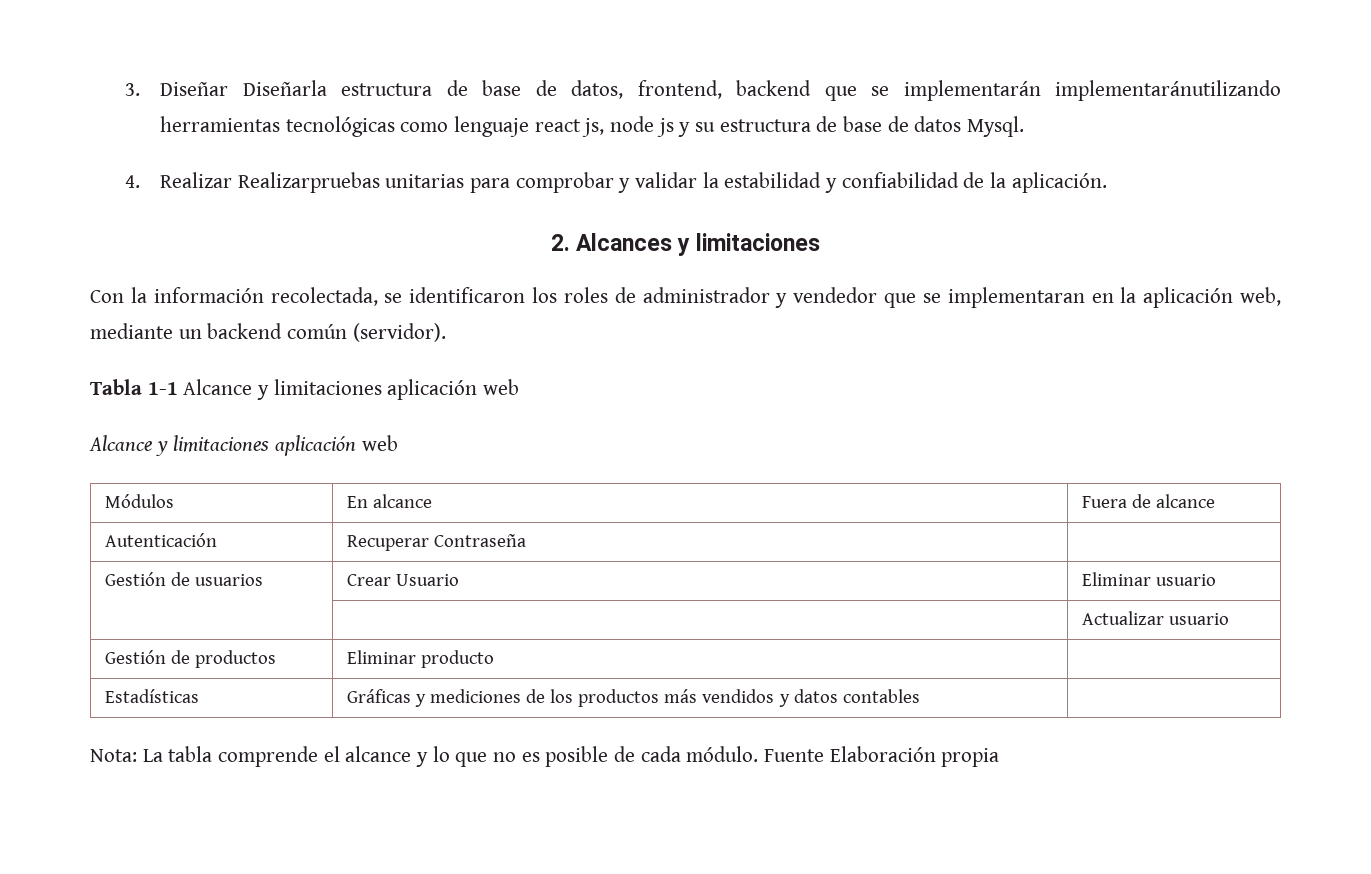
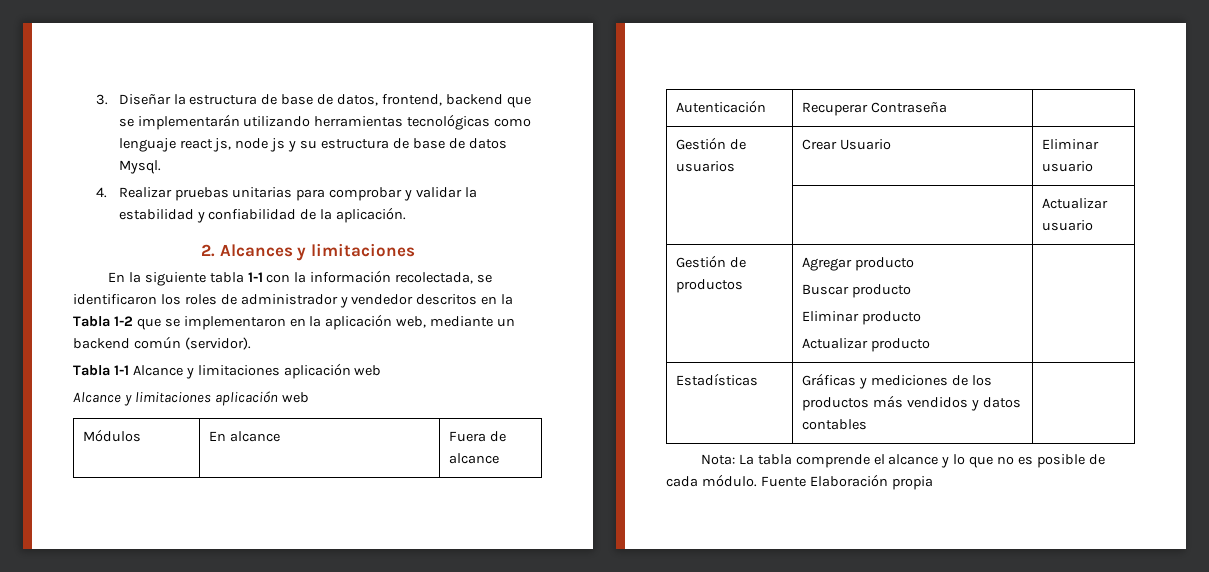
- 3. Diseñar Diseñarla estructura de base de datos, frontend, backend que se implementarán implementaránutilizando herramientas tecnológicas como lenguaje react js, node js y su estructura de base de datos Mysql.
+ 3. Diseñar la estructura de base de datos, frontend, backend que se implementarán utilizando herramientas tecnológicas como lenguaje react js, node js y su estructura de base de datos Mysql.
- 4. Realizar Realizarpruebas unitarias para comprobar y validar la estabilidad y confiabilidad de la aplicación.
+ 4. Realizar pruebas unitarias para comprobar y validar la estabilidad y confiabilidad de la aplicación.
- Con la información recolectada, se identificaron los roles de administrador y vendedor que se implementaran en la aplicación web, mediante un backend común (servidor).
+ En la siguiente tabla 1-1 con la información recolectada, se identificaron los roles de administrador y vendedor descritos en la Tabla 1-2 que se implementaron en la aplicación web, mediante un backend común (servidor).
- Gestión de productos | Eliminar producto |
+ Gestión de productos | Agregar producto
+ Buscar producto
+ Eliminar producto
+ Actualizar producto |

